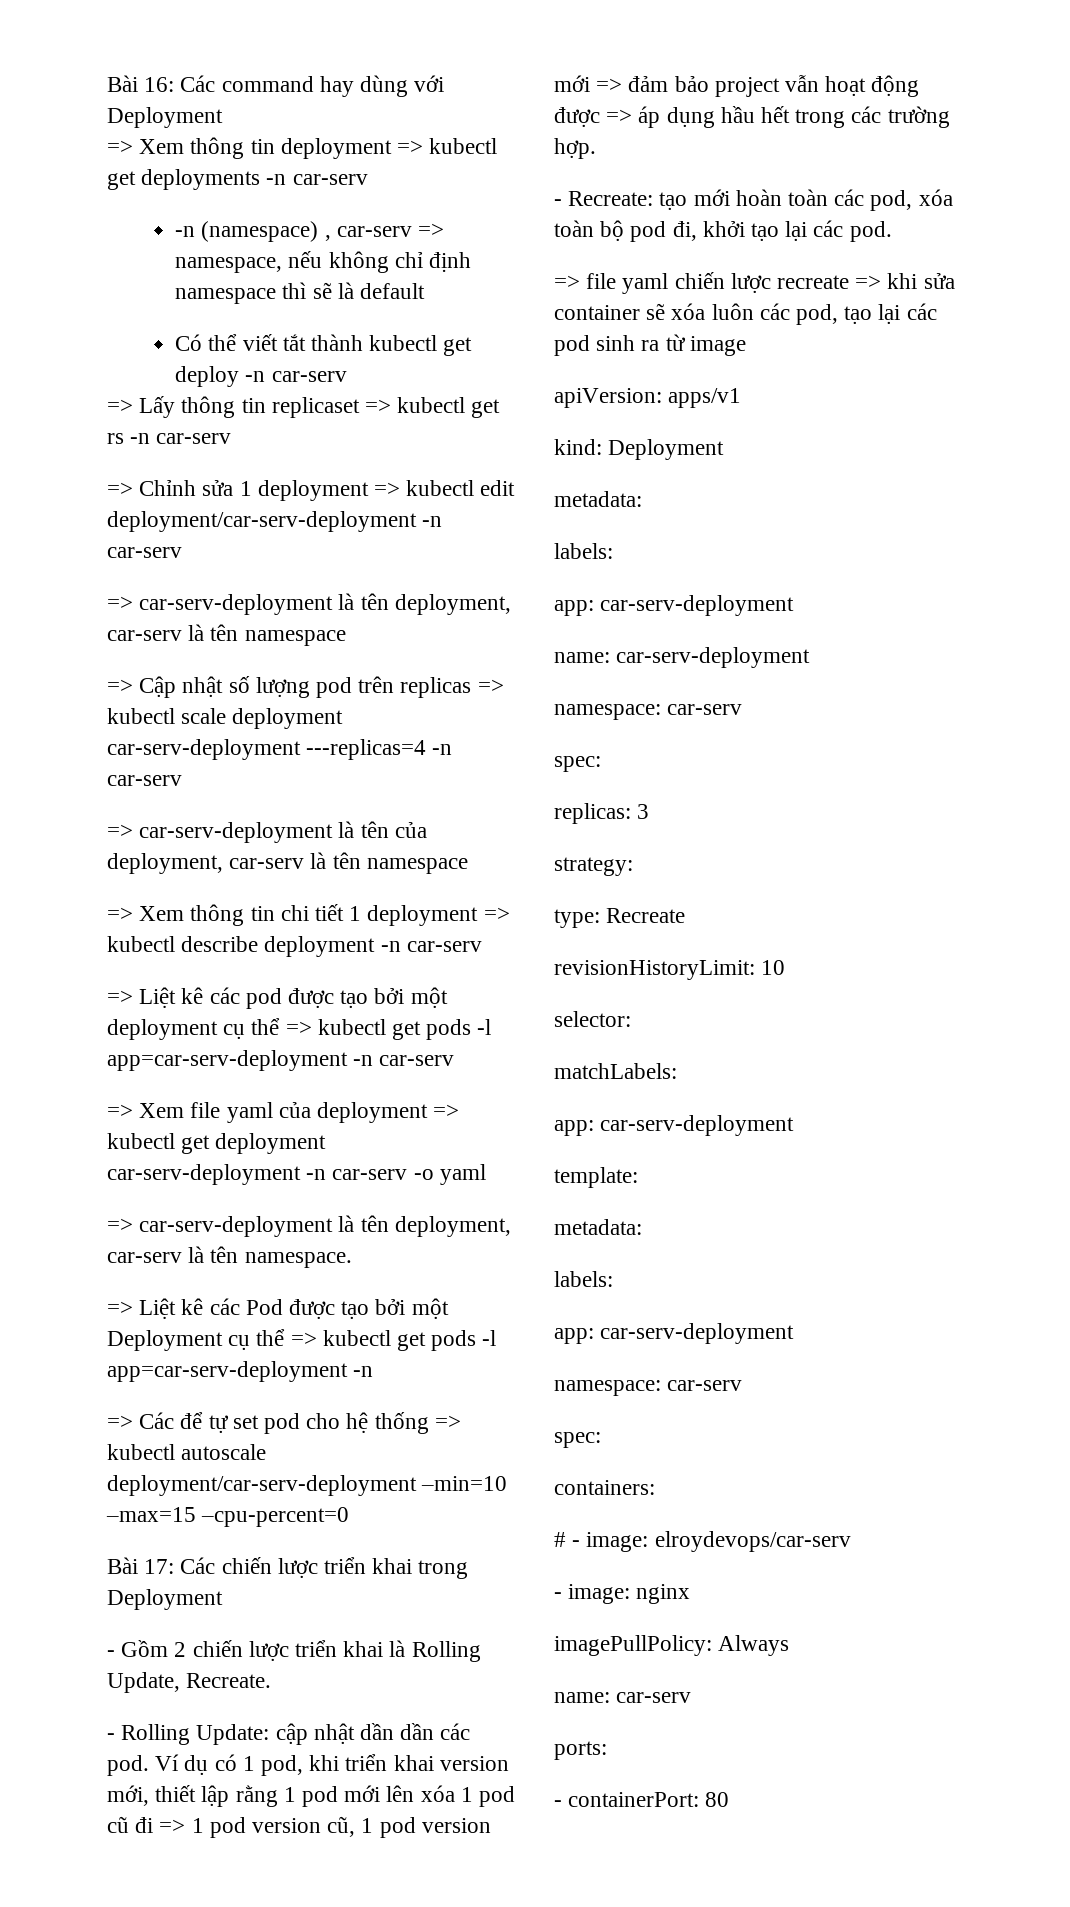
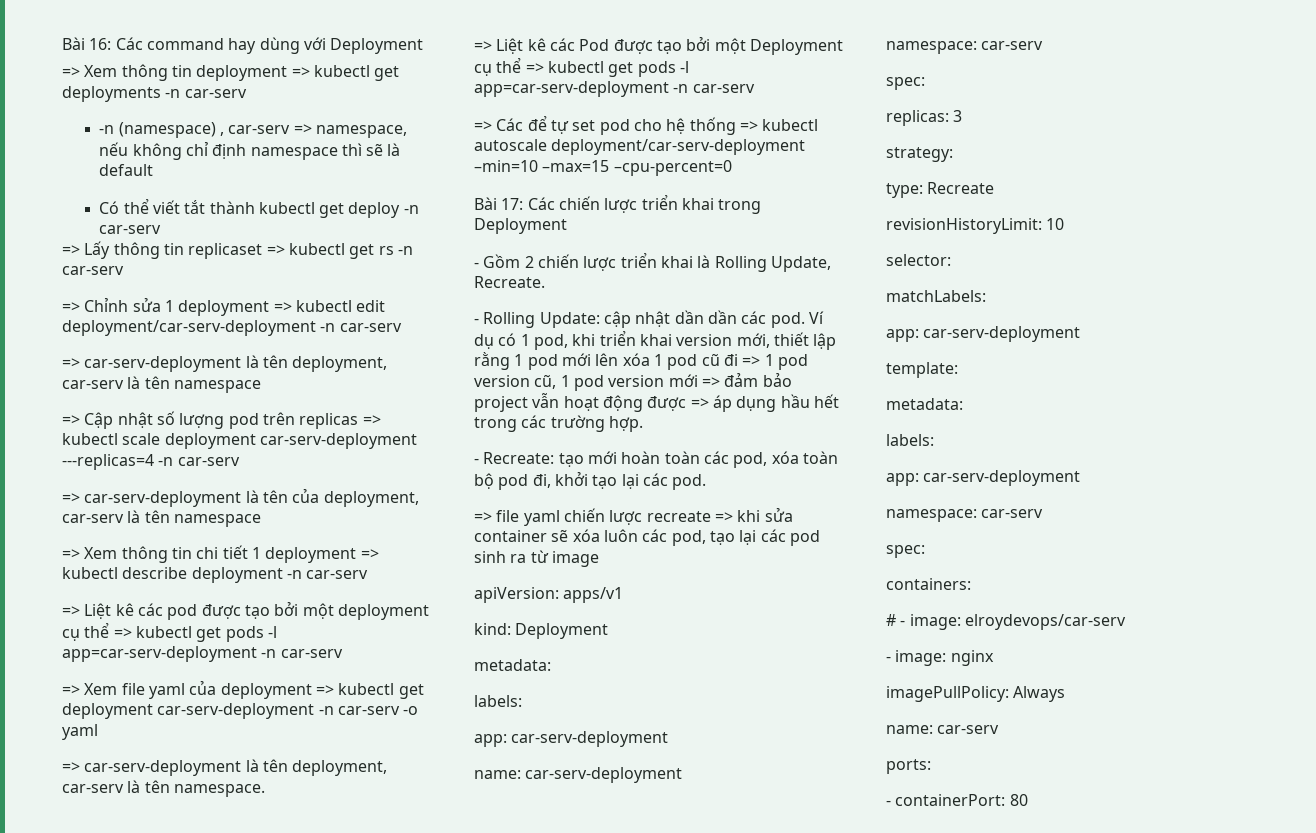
- => Liệt kê các Pod được tạo bởi một Deployment cụ thể => kubectl get pods -l app=car-serv-deployment -n
+ => Liệt kê các Pod được tạo bởi một Deployment cụ thể => kubectl get pods -l app=car-serv-deployment -n car-serv

